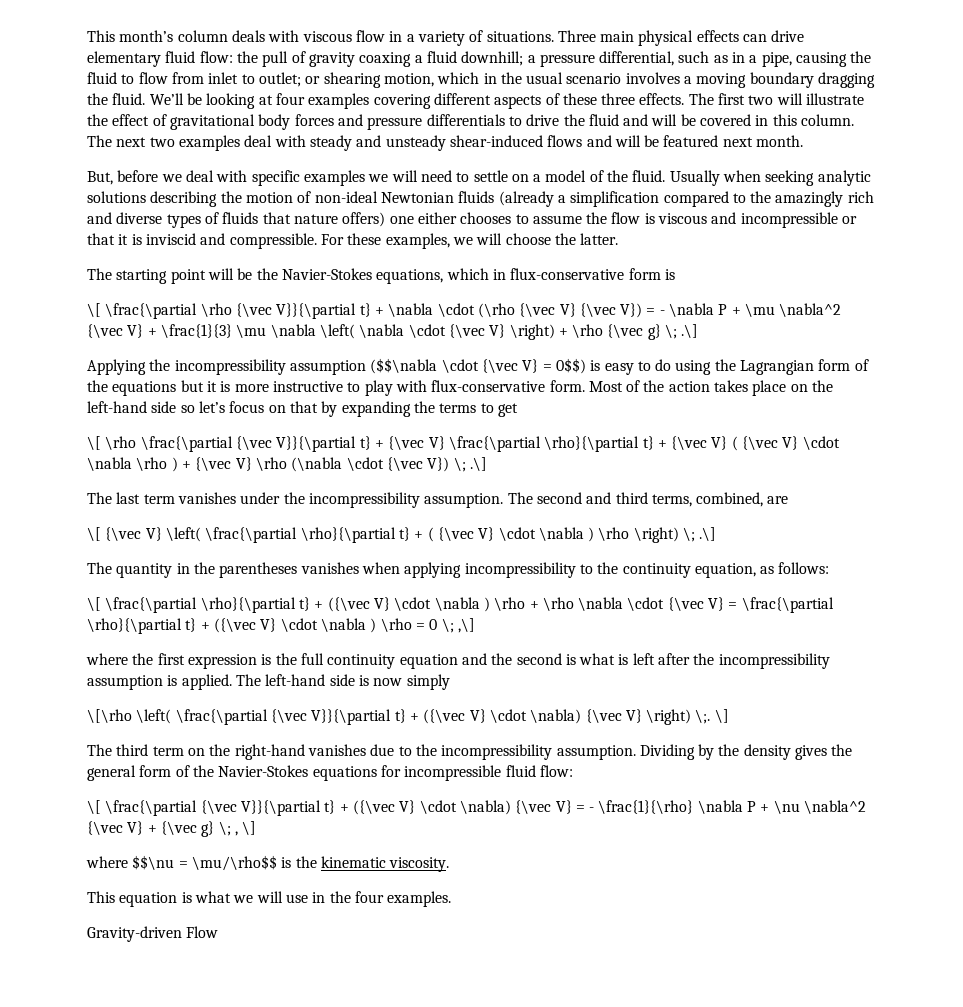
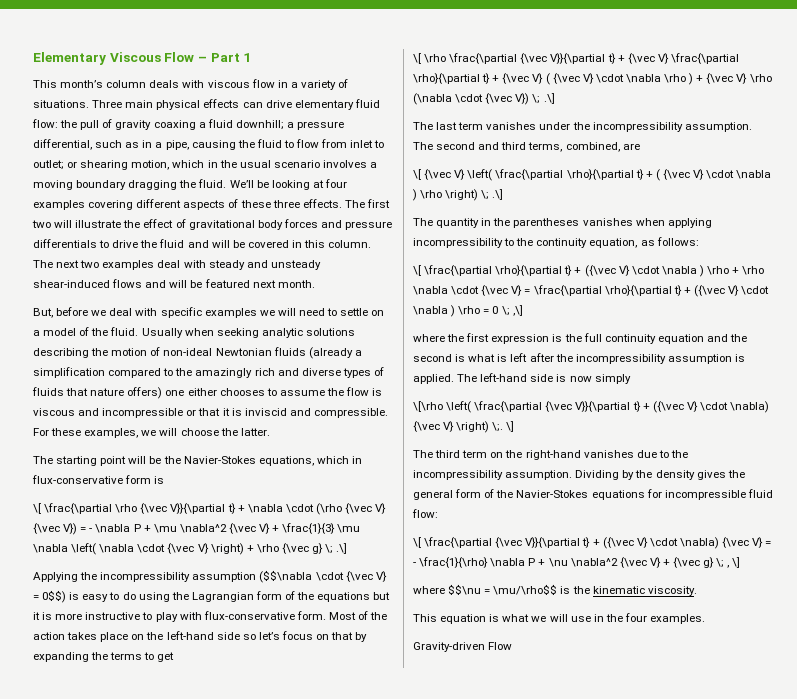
+ Elementary Viscous Flow – Part 1

